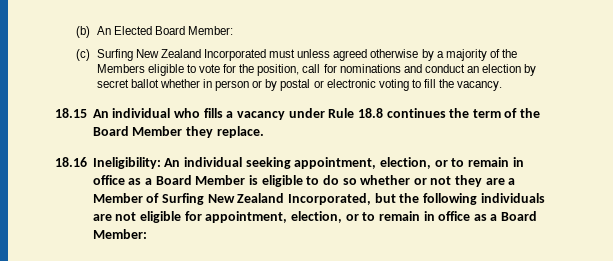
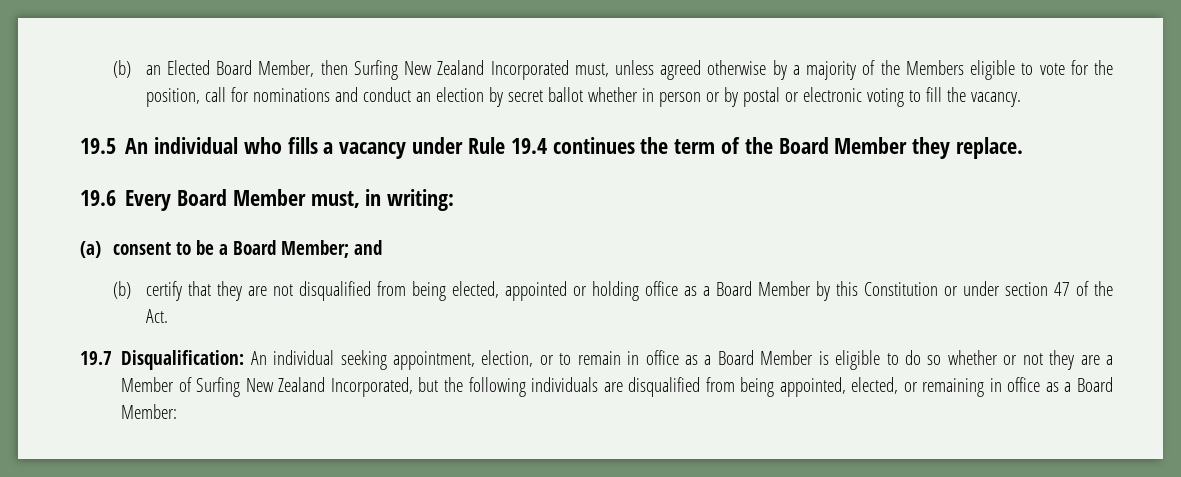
- (b) An Elected Board Member:
- (c) Surfing New Zealand Incorporated must unless agreed otherwise by a majority of the Members eligible to vote for the position, call for nominations and conduct an election by secret ballot whether in person or by postal or electronic voting to fill the vacancy.
+ (b) an Elected Board Member, then Surfing New Zealand Incorporated must, unless agreed otherwise by a majority of the Members eligible to vote for the position, call for nominations and conduct an election by secret ballot whether in person or by postal or electronic voting to fill the vacancy.
- 18.15 An individual who fills a vacancy under Rule 18.8 continues the term of the Board Member they replace.
+ 19.5 An individual who fills a vacancy under Rule 19.4 continues the term of the Board Member they replace.
- 18.16 Ineligibility: An individual seeking appointment, election, or to remain in office as a Board Member is eligible to do so whether or not they are a Member of Surfing New Zealand Incorporated, but the following individuals are not eligible for appointment, election, or to remain in office as a Board Member:
+ 19.6 Every Board Member must, in writing:
+ (a) consent to be a Board Member; and
+ (b) certify that they are not disqualified from being elected, appointed or holding office as a Board Member by this Constitution or under section 47 of the Act.
+ 19.7 Disqualification: An individual seeking appointment, election, or to remain in office as a Board Member is eligible to do so whether or not they are a Member of Surfing New Zealand Incorporated, but the following individuals are disqualified from being appointed, elected, or remaining in office as a Board Member:

